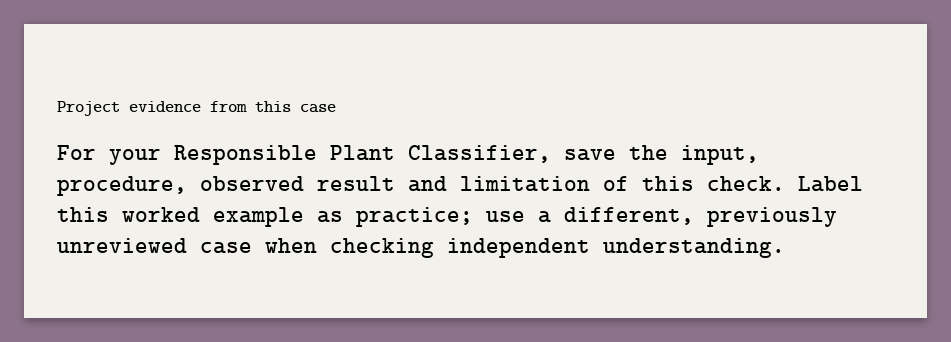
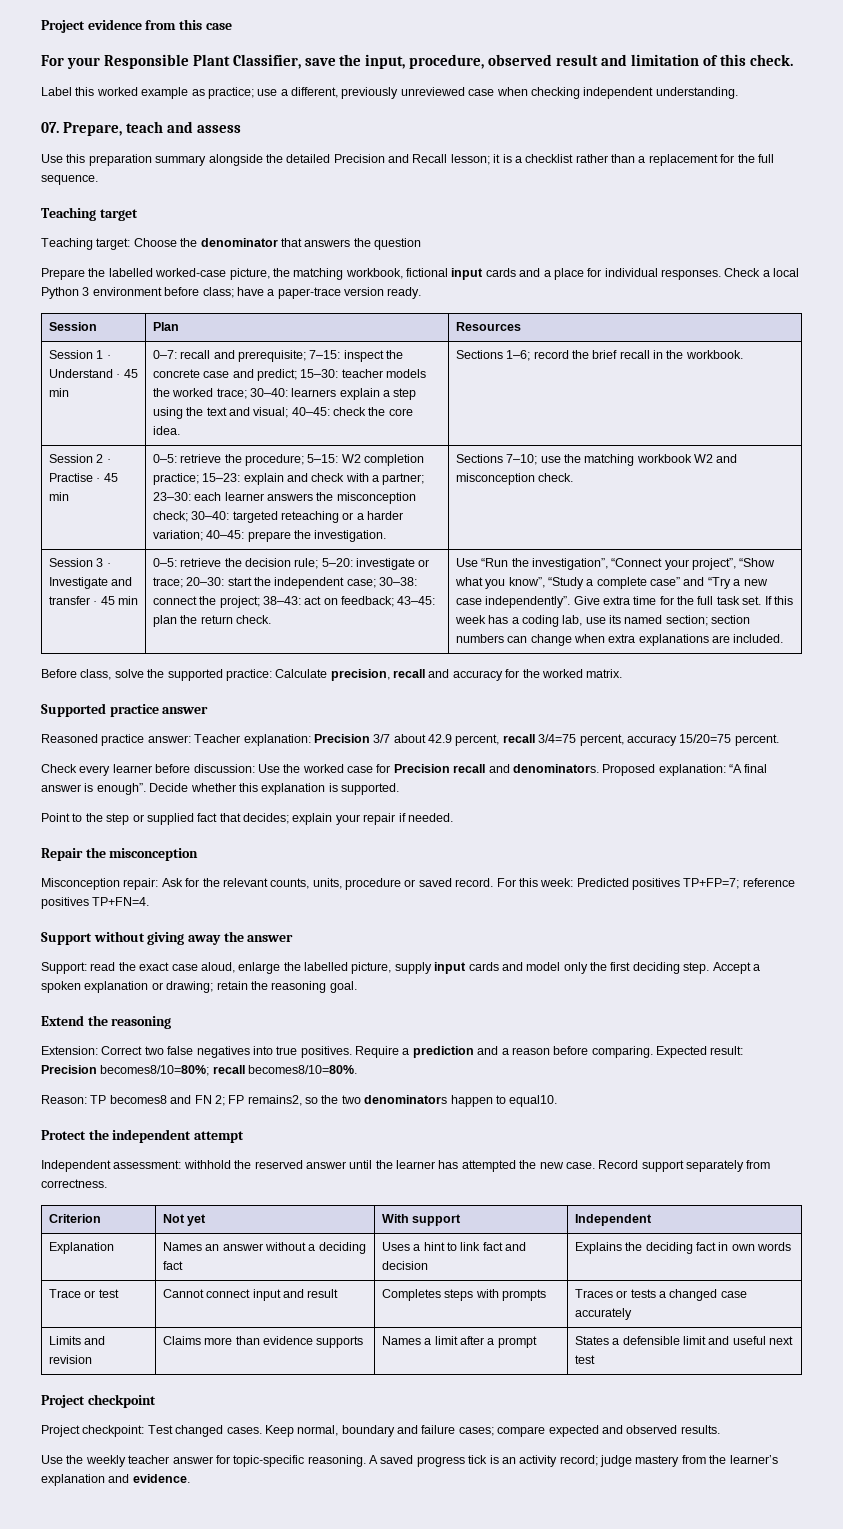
- For your Responsible Plant Classifier, save the input, procedure, observed result and limitation of this check. Label this worked example as practice; use a different, previously unreviewed case when checking independent understanding.
+ For your Responsible Plant Classifier, save the input, procedure, observed result and limitation of this check.
+ Label this worked example as practice; use a different, previously unreviewed case when checking independent understanding.
+ 07. Prepare, teach and assess
+ Use this preparation summary alongside the detailed Precision and Recall lesson; it is a checklist rather than a replacement for the full sequence.
+ Teaching target
+ Teaching target: Choose the denominator that answers the question
+ Prepare the labelled worked-case picture, the matching workbook, fictional input cards and a place for individual responses. Check a local Python 3 environment before class; have a paper-trace version ready.
+ Session | Plan | Resources
+ Session 1 · Understand · 45 min | 0–7: recall and prerequisite; 7–15: inspect the concrete case and predict; 15–30: teacher models the worked trace; 30–40: learners explain a step using the text and visual; 40–45: check the core idea. | Sections 1–6; record the brief recall in the workbook.
+ Session 2 · Practise · 45 min | 0–5: retrieve the procedure; 5–15: W2 completion practice; 15–23: explain and check with a partner; 23–30: each learner answers the misconception check; 30–40: targeted reteaching or a harder variation; 40–45: prepare the investigation. | Sections 7–10; use the matching workbook W2 and misconception check.
+ Session 3 · Investigate and transfer · 45 min | 0–5: retrieve the decision rule; 5–20: investigate or trace; 20–30: start the independent case; 30–38: connect the project; 38–43: act on feedback; 43–45: plan the return check. | Use “Run the investigation”, “Connect your project”, “Show what you know”, “Study a complete case” and “Try a new case independently”. Give extra time for the full task set. If this week has a coding lab, use its named section; section numbers can change when extra explanations are included.
+ Before class, solve the supported practice: Calculate precision, recall and accuracy for the worked matrix.
+ Supported practice answer
+ Reasoned practice answer: Teacher explanation: Precision 3/7 about 42.9 percent, recall 3/4=75 percent, accuracy 15/20=75 percent.
+ Check every learner before discussion: Use the worked case for Precision recall and denominators. Proposed explanation: “A final answer is enough”. Decide whether this explanation is supported.
+ Point to the step or supplied fact that decides; explain your repair if needed.
+ Repair the misconception
+ Misconception repair: Ask for the relevant counts, units, procedure or saved record. For this week: Predicted positives TP+FP=7; reference positives TP+FN=4.
+ Support without giving away the answer
+ Support: read the exact case aloud, enlarge the labelled picture, supply input cards and model only the first deciding step. Accept a spoken explanation or drawing; retain the reasoning goal.
+ Extend the reasoning
+ Extension: Correct two false negatives into true positives. Require a prediction and a reason before comparing. Expected result: Precision becomes8/10=80%; recall becomes8/10=80%.
+ Reason: TP becomes8 and FN 2; FP remains2, so the two denominators happen to equal10.
+ Protect the independent attempt
+ Independent assessment: withhold the reserved answer until the learner has attempted the new case. Record support separately from correctness.
+ Criterion | Not yet | With support | Independent
+ Explanation | Names an answer without a deciding fact | Uses a hint to link fact and decision | Explains the deciding fact in own words
+ Trace or test | Cannot connect input and result | Completes steps with prompts | Traces or tests a changed case accurately
+ Limits and revision | Claims more than evidence supports | Names a limit after a prompt | States a defensible limit and useful next test
+ Project checkpoint
+ Project checkpoint: Test changed cases. Keep normal, boundary and failure cases; compare expected and observed results.
+ Use the weekly teacher answer for topic-specific reasoning. A saved progress tick is an activity record; judge mastery from the learner’s explanation and evidence.

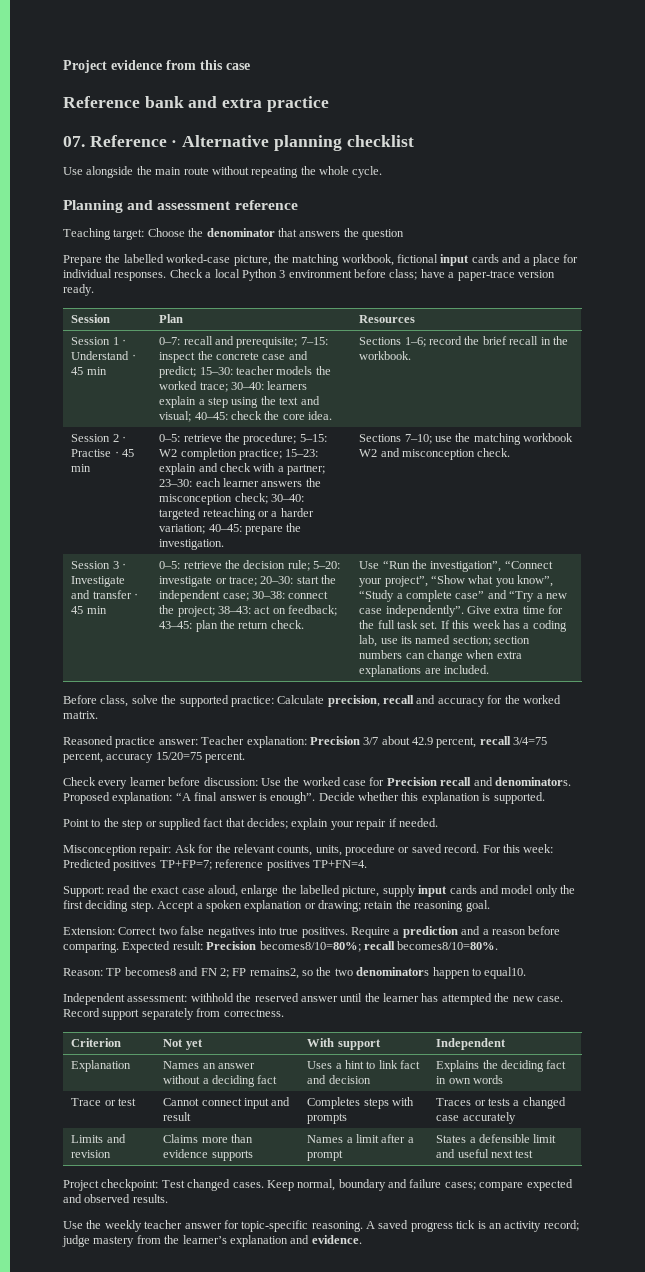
- For your Responsible Plant Classifier, save the input, procedure, observed result and limitation of this check.
- Label this worked example as practice; use a different, previously unreviewed case when checking independent understanding.
- 07. Prepare, teach and assess
- Use this preparation summary alongside the detailed Precision and Recall lesson; it is a checklist rather than a replacement for the full sequence.
- Teaching target
+ Reference bank and extra practice
+ 07. Reference · Alternative planning checklist
+ Use alongside the main route without repeating the whole cycle.
+ Planning and assessment reference
- Supported practice answer
- Repair the misconception
- Support without giving away the answer
- Extend the reasoning
- Protect the independent attempt
- Project checkpoint

